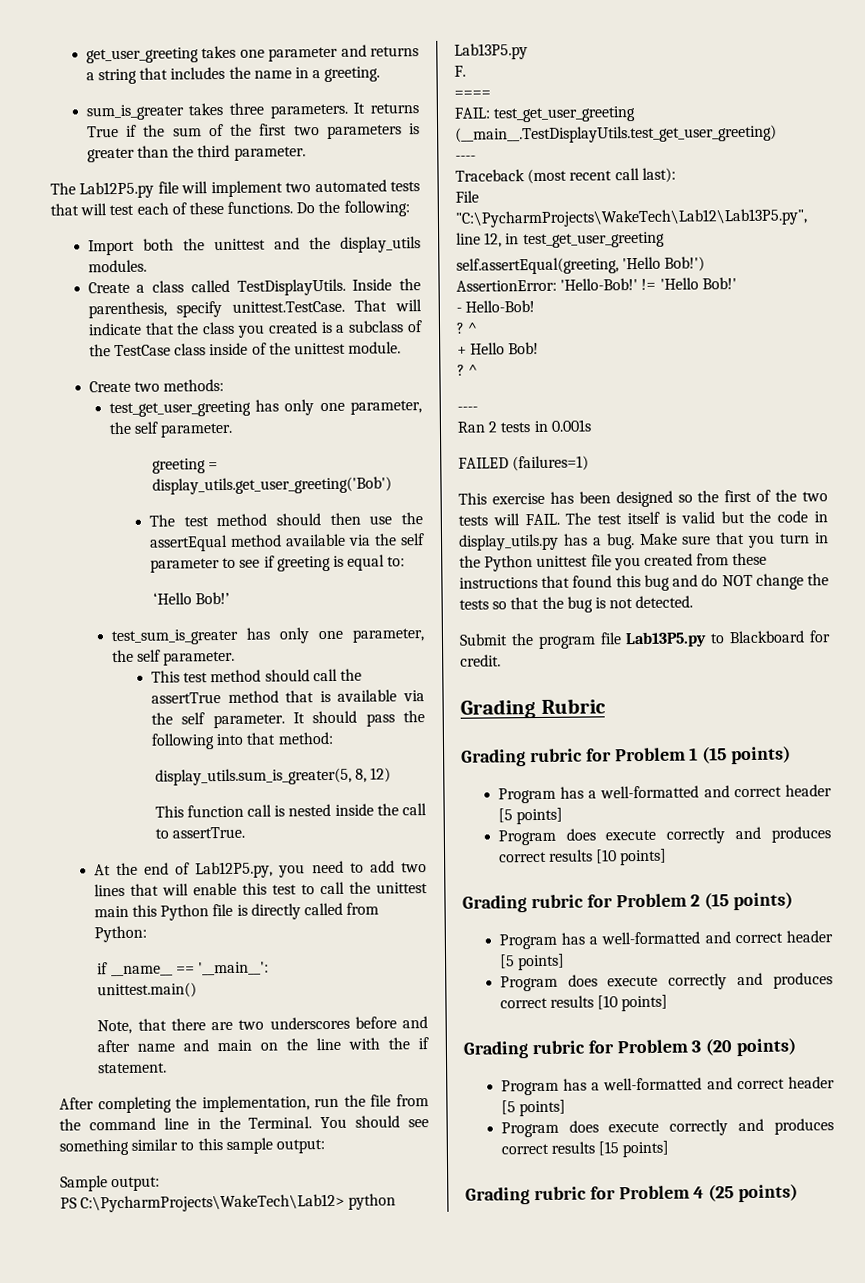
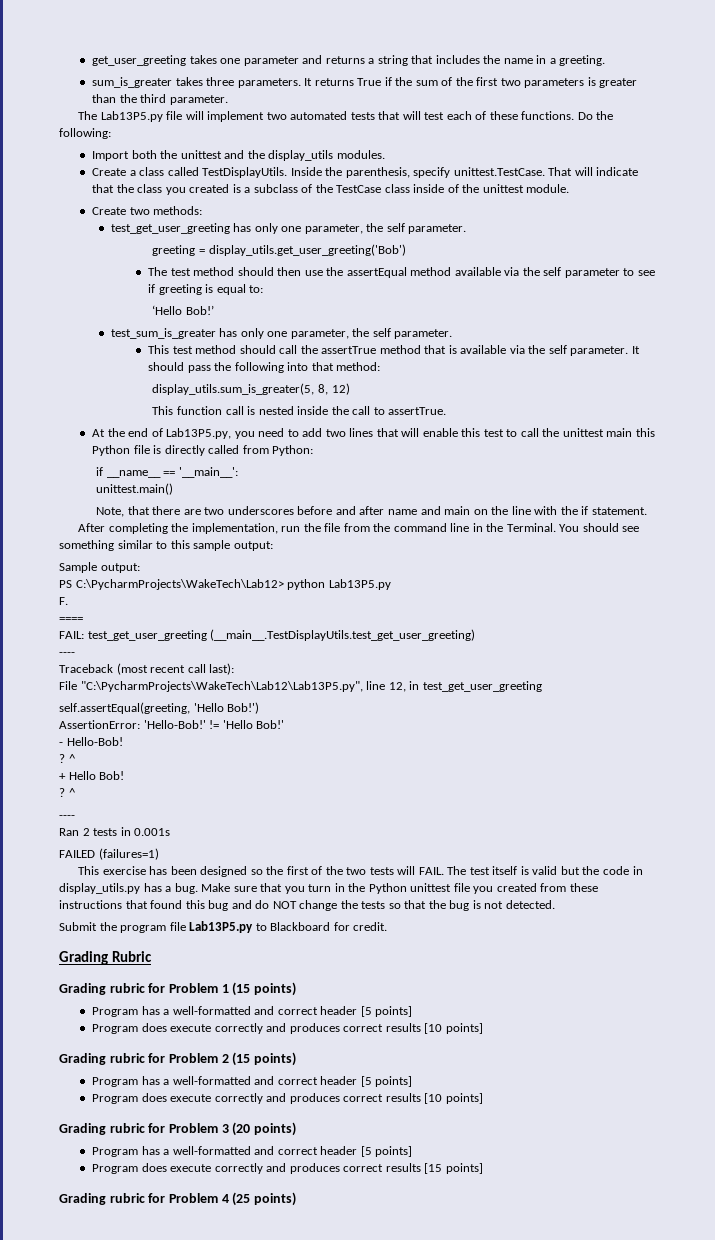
- The Lab12P5.py file will implement two automated tests that will test each of these functions.
+ The Lab13P5.py file will implement two automated tests that will test each of these functions.
- At the end of Lab12P5.py, you need to add two lines that will enable this test to call the unittest main this Python file is directly called from Python:
+ At the end of Lab13P5.py, you need to add two lines that will enable this test to call the unittest main this Python file is directly called from Python:

